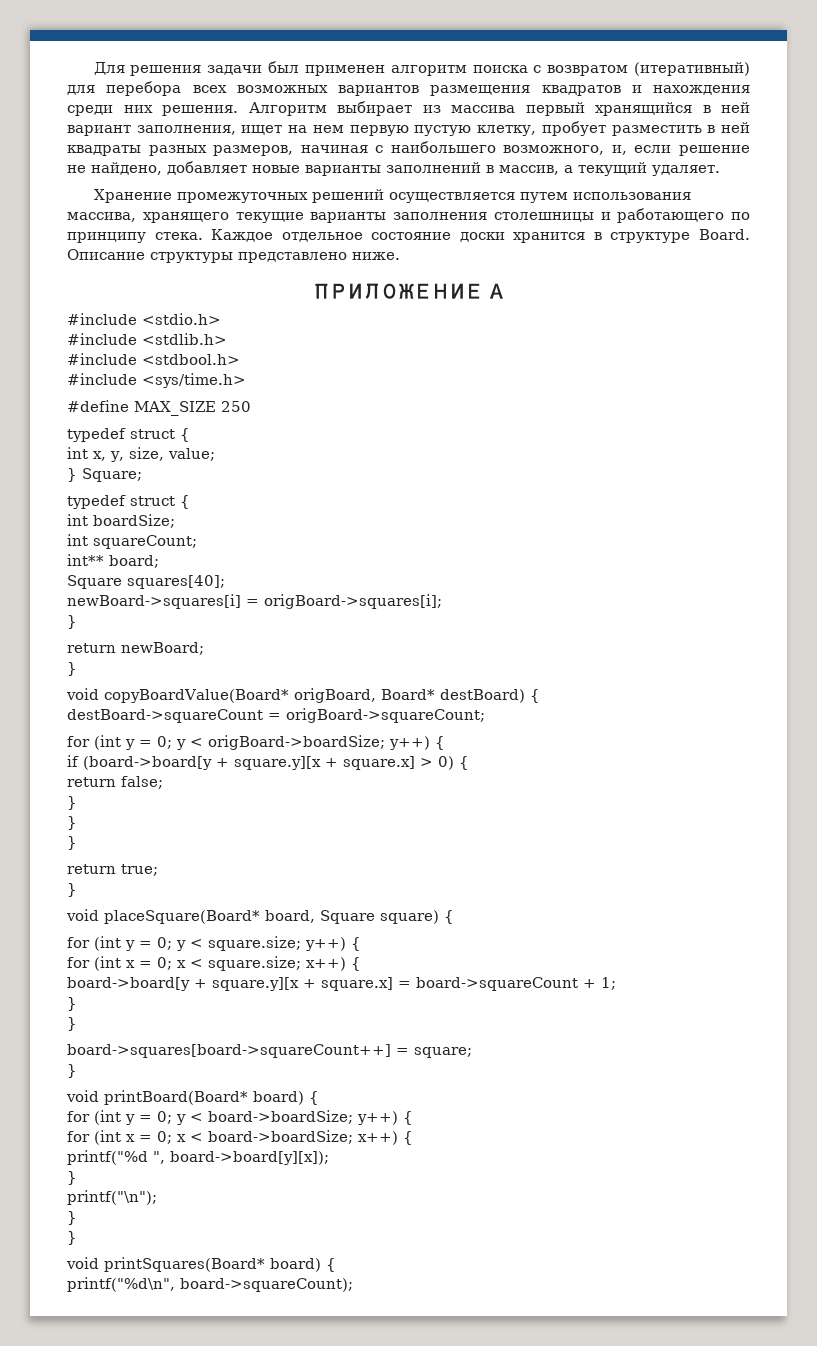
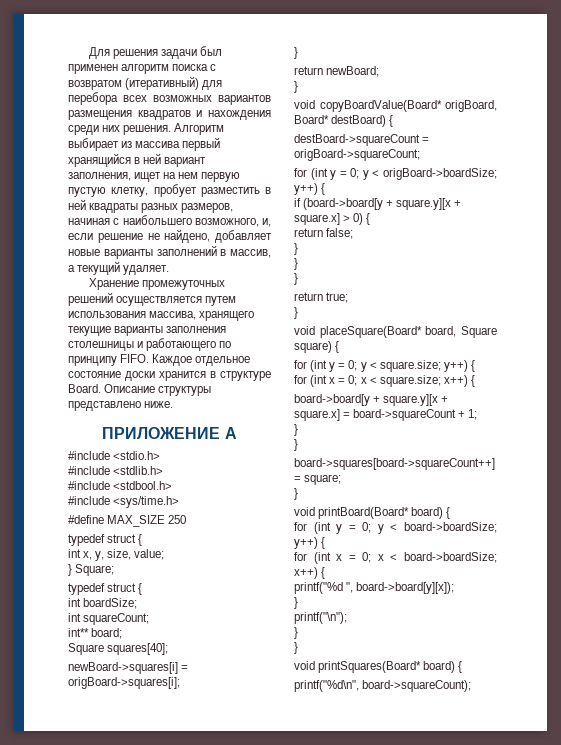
- Хранение промежуточных решений осуществляется путем использования массива, хранящего текущие варианты заполнения столешницы и работающего по принципу стека.
+ Хранение промежуточных решений осуществляется путем использования массива, хранящего текущие варианты заполнения столешницы и работающего по принципу FIFO.

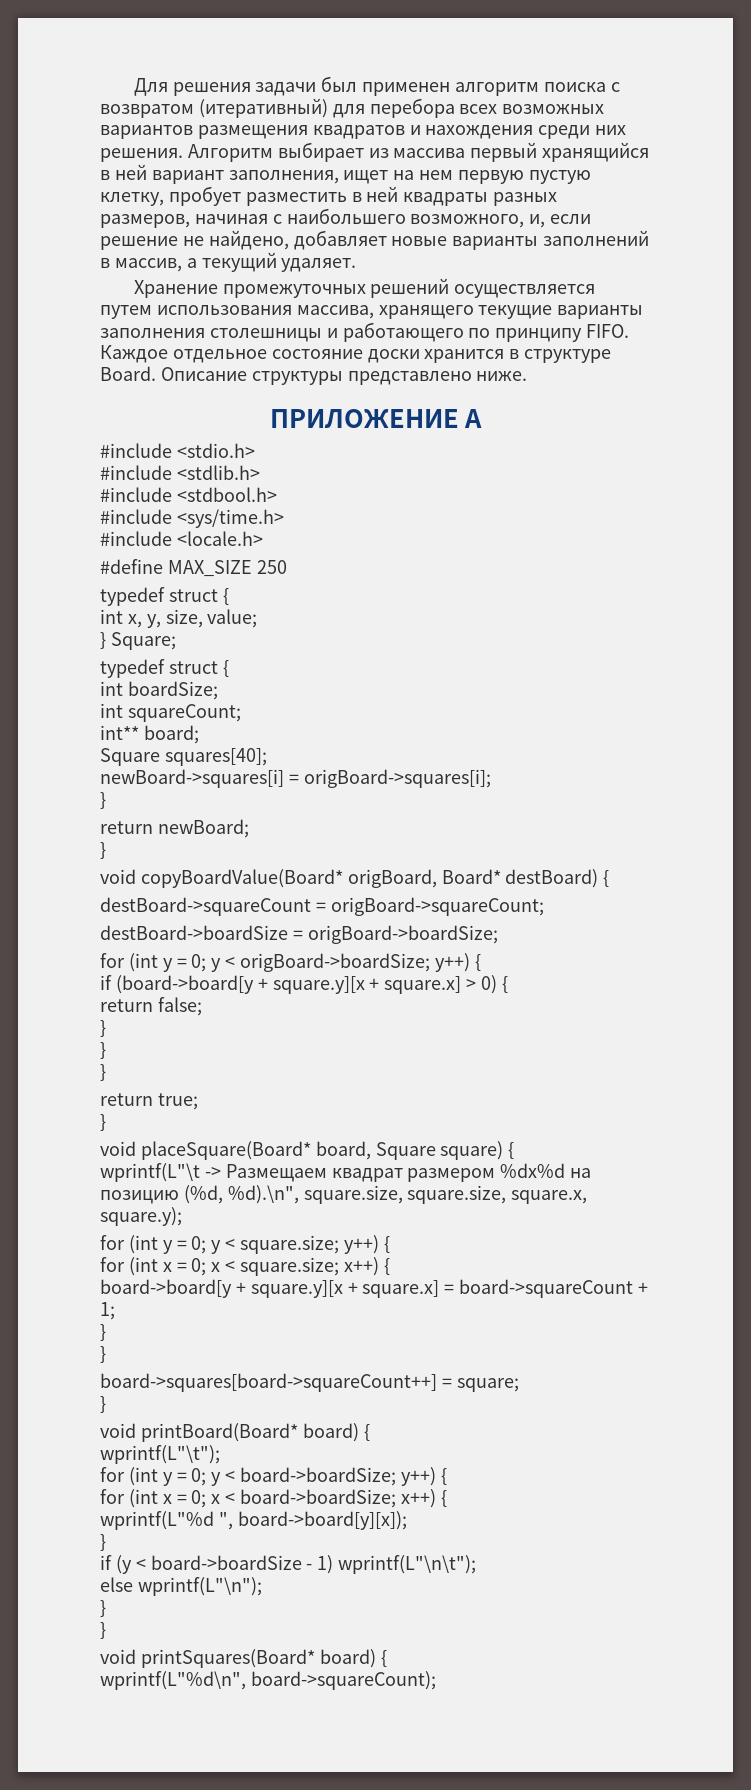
+ #include <locale.h>
+ destBoard->boardSize = origBoard->boardSize;
+ wprintf(L"\t -> Размещаем квадрат размером %dx%d на позицию (%d, %d).\n", square.size, square.size, square.x, square.y);
+ wprintf(L"\t");
- printf("%d ", board->board[y][x]);
+ wprintf(L"%d ", board->board[y][x]);
- printf("\n");
+ if (y < board->boardSize - 1) wprintf(L"\n\t");
+ else wprintf(L"\n");
- printf("%d\n", board->squareCount);
+ wprintf(L"%d\n", board->squareCount);

